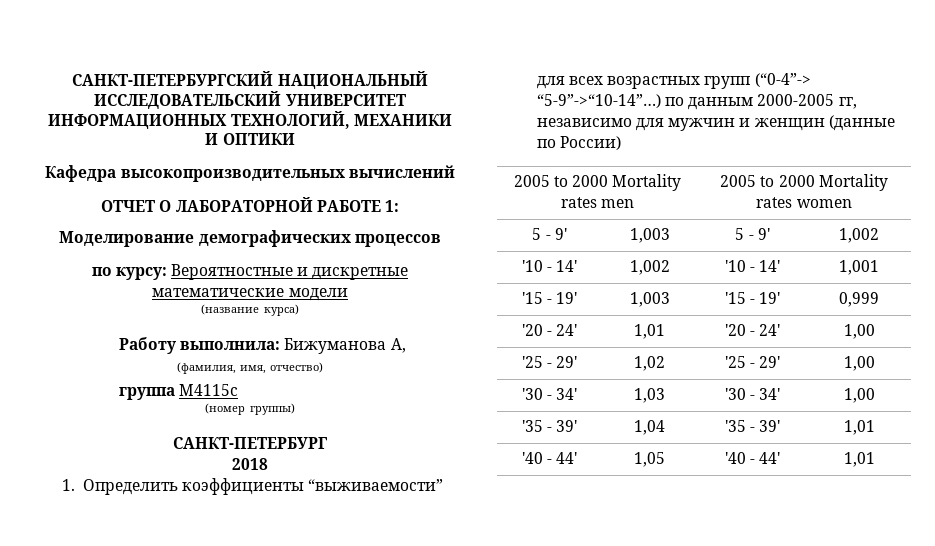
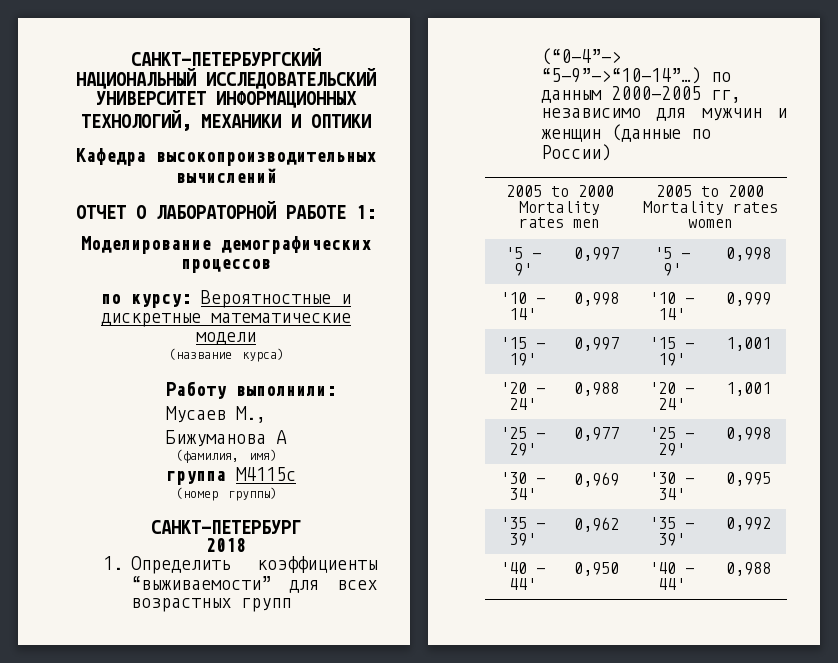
- Работу выполнила: Бижуманова А,
+ Работу выполнили:
+ Мусаев М.,
+ Бижуманова А
- (фамилия, имя, отчество)
+ (фамилия, имя)
- 5 - 9' | 1,003 | 5 - 9' | 1,002
- '10 - 14' | 1,002 | '10 - 14' | 1,001
- '15 - 19' | 1,003 | '15 - 19' | 0,999
- '20 - 24' | 1,01 | '20 - 24' | 1,00
- '25 - 29' | 1,02 | '25 - 29' | 1,00
- '30 - 34' | 1,03 | '30 - 34' | 1,00
- '35 - 39' | 1,04 | '35 - 39' | 1,01
- '40 - 44' | 1,05 | '40 - 44' | 1,01
+ '5 - 9' | 0,997 | '5 - 9' | 0,998
+ '10 - 14' | 0,998 | '10 - 14' | 0,999
+ '15 - 19' | 0,997 | '15 - 19' | 1,001
+ '20 - 24' | 0,988 | '20 - 24' | 1,001
+ '25 - 29' | 0,977 | '25 - 29' | 0,998
+ '30 - 34' | 0,969 | '30 - 34' | 0,995
+ '35 - 39' | 0,962 | '35 - 39' | 0,992
+ '40 - 44' | 0,950 | '40 - 44' | 0,988

